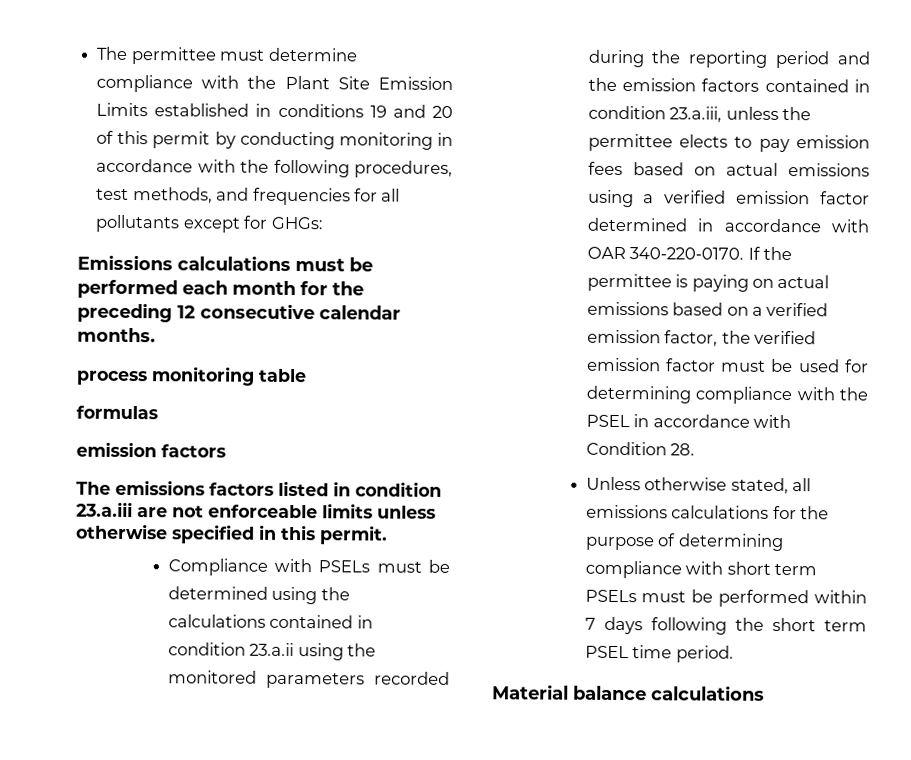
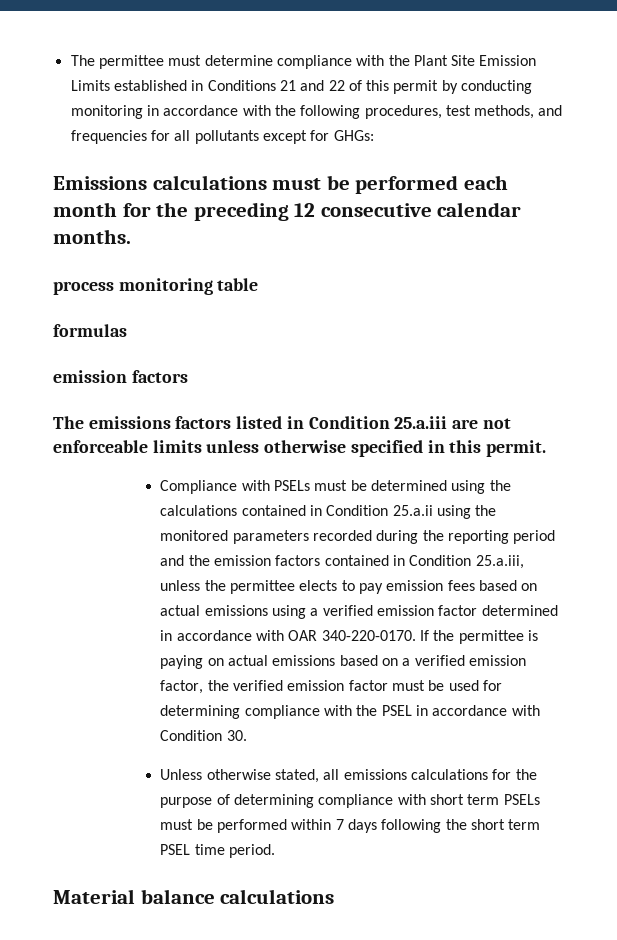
- The permittee must determine compliance with the Plant Site Emission Limits established in conditions 19 and 20 of this permit by conducting monitoring in accordance with the following procedures, test methods, and frequencies for all pollutants except for GHGs:
+ The permittee must determine compliance with the Plant Site Emission Limits established in Conditions 21 and 22 of this permit by conducting monitoring in accordance with the following procedures, test methods, and frequencies for all pollutants except for GHGs:
- The emissions factors listed in condition 23.a.iii are not enforceable limits unless otherwise specified in this permit.
+ The emissions factors listed in Condition 25.a.iii are not enforceable limits unless otherwise specified in this permit.
- Compliance with PSELs must be determined using the calculations contained in condition 23.a.ii using the monitored parameters recorded during the reporting period and the emission factors contained in condition 23.a.iii, unless the permittee elects to pay emission fees based on actual emissions using a verified emission factor determined in accordance with OAR 340-220-0170.
+ Compliance with PSELs must be determined using the calculations contained in Condition 25.a.ii using the monitored parameters recorded during the reporting period and the emission factors contained in Condition 25.a.iii, unless the permittee elects to pay emission fees based on actual emissions using a verified emission factor determined in accordance with OAR 340-220-0170.
- If the permittee is paying on actual emissions based on a verified emission factor, the verified emission factor must be used for determining compliance with the PSEL in accordance with Condition 28.
+ If the permittee is paying on actual emissions based on a verified emission factor, the verified emission factor must be used for determining compliance with the PSEL in accordance with Condition 30.

